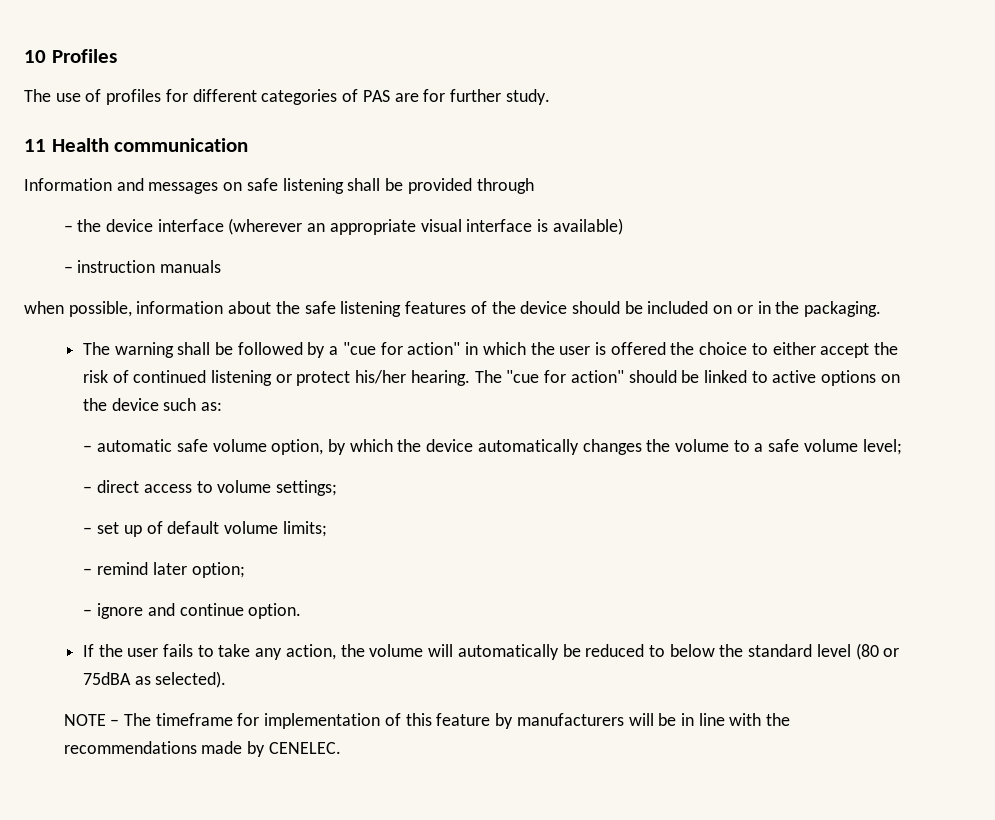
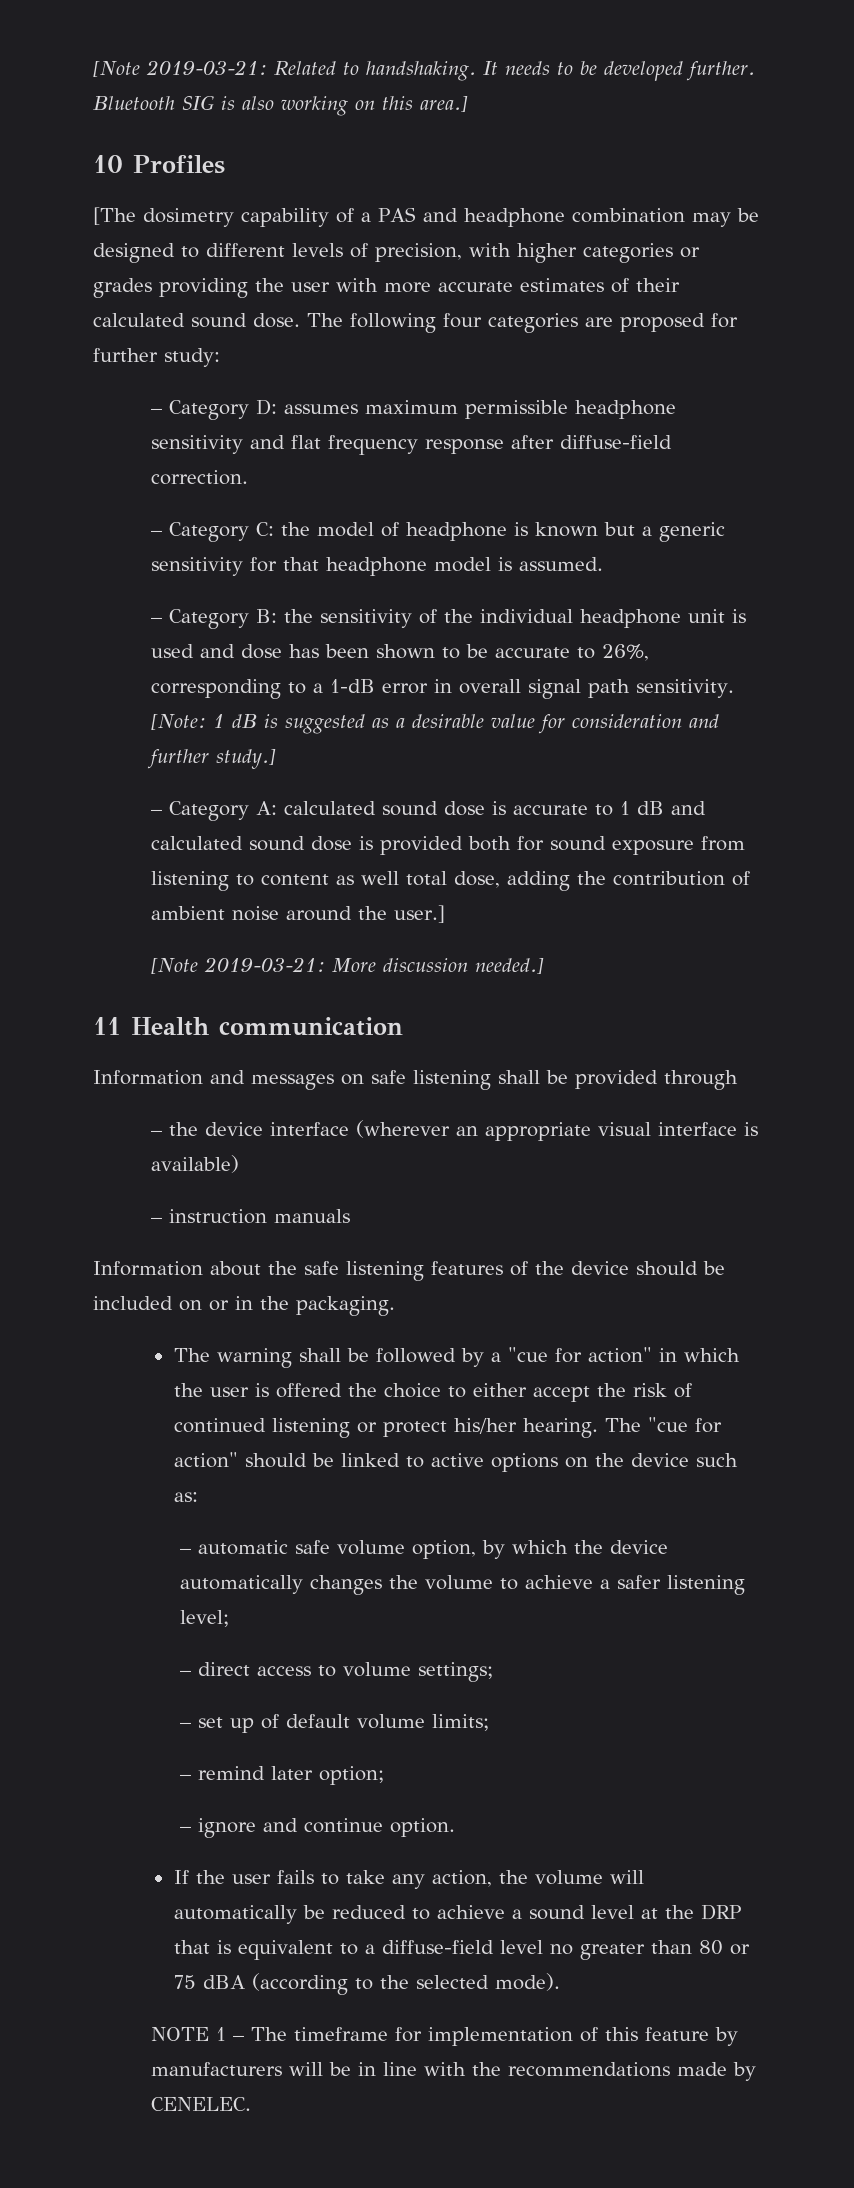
+ [Note 2019-03-21: Related to handshaking. It needs to be developed further. Bluetooth SIG is also working on this area.]
  10 Profiles
- The use of profiles for different categories of PAS are for further study.
+ [The dosimetry capability of a PAS and headphone combination may be designed to different levels of precision, with higher categories or grades providing the user with more accurate estimates of their calculated sound dose. The following four categories are proposed for further study:
+ – Category D: assumes maximum permissible headphone sensitivity and flat frequency response after diffuse-field correction.
+ – Category C: the model of headphone is known but a generic sensitivity for that headphone model is assumed.
+ – Category B: the sensitivity of the individual headphone unit is used and dose has been shown to be accurate to 26%, corresponding to a 1-dB error in overall signal path sensitivity. [Note: 1 dB is suggested as a desirable value for consideration and further study.]
+ – Category A: calculated sound dose is accurate to 1 dB and calculated sound dose is provided both for sound exposure from listening to content as well total dose, adding the contribution of ambient noise around the user.]
+ [Note 2019-03-21: More discussion needed.]
- when possible, information about the safe listening features of the device should be included on or in the packaging.
+ Information about the safe listening features of the device should be included on or in the packaging.
- – automatic safe volume option, by which the device automatically changes the volume to a safe volume level;
+ – automatic safe volume option, by which the device automatically changes the volume to achieve a safer listening level;
- If the user fails to take any action, the volume will automatically be reduced to below the standard level (80 or 75dBA as selected).
+ If the user fails to take any action, the volume will automatically be reduced to achieve a sound level at the DRP that is equivalent to a diffuse-field level no greater than 80 or 75 dBA (according to the selected mode).
- NOTE – The timeframe for implementation of this feature by manufacturers will be in line with the recommendations made by CENELEC.
+ NOTE 1 – The timeframe for implementation of this feature by manufacturers will be in line with the recommendations made by CENELEC.

